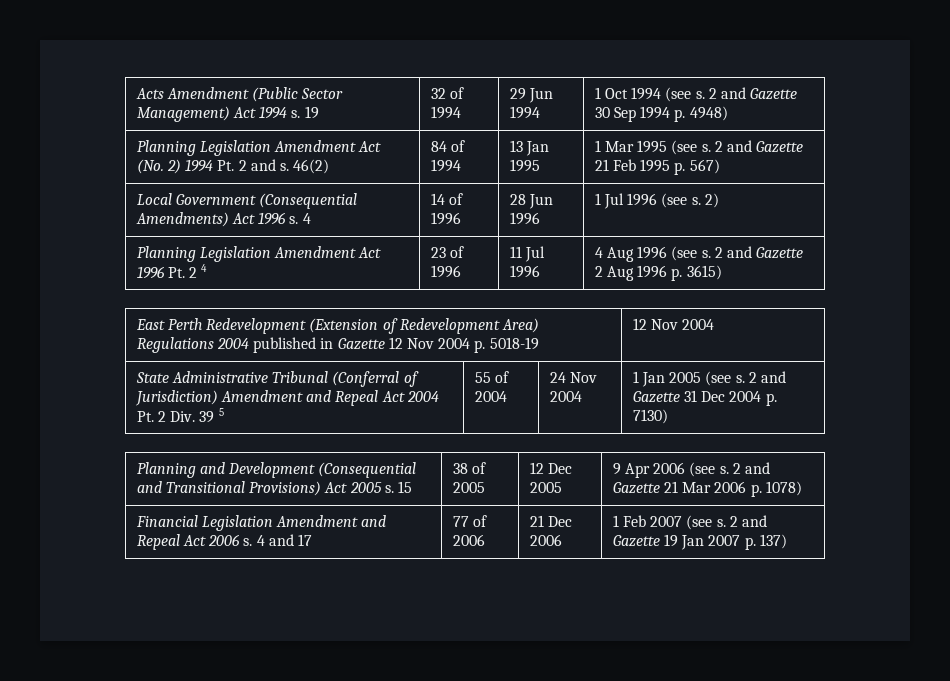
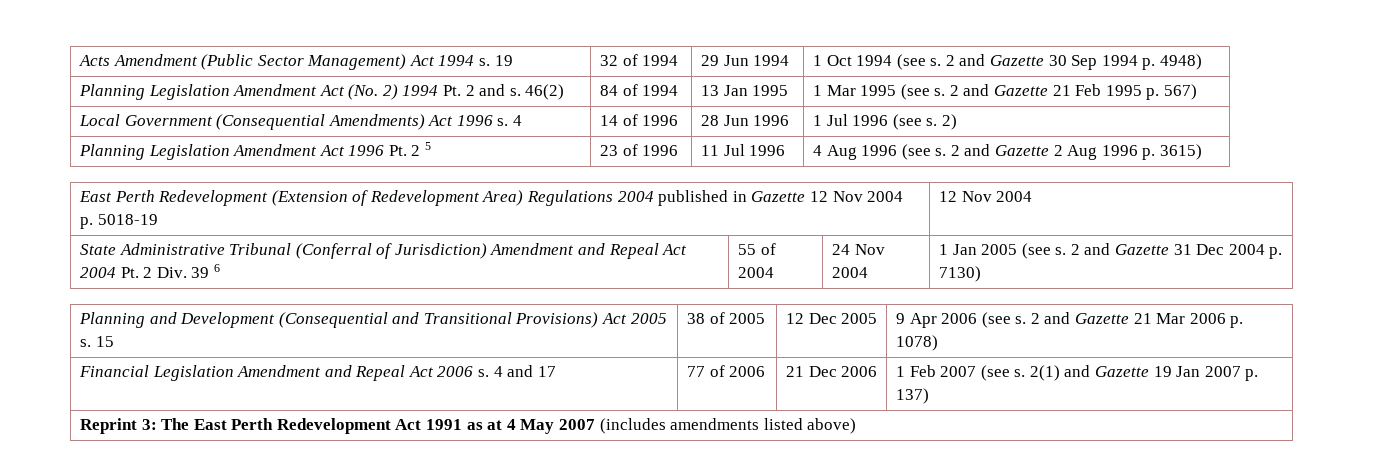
- Planning Legislation Amendment Act 1996 Pt. 2 4 | 23 of 1996 | 11 Jul 1996 | 4 Aug 1996 (see s. 2 and Gazette 2 Aug 1996 p. 3615)
+ Planning Legislation Amendment Act 1996 Pt. 2 5 | 23 of 1996 | 11 Jul 1996 | 4 Aug 1996 (see s. 2 and Gazette 2 Aug 1996 p. 3615)
- State Administrative Tribunal (Conferral of Jurisdiction) Amendment and Repeal Act 2004 Pt. 2 Div. 39 5 | 55 of 2004 | 24 Nov 2004 | 1 Jan 2005 (see s. 2 and Gazette 31 Dec 2004 p. 7130)
+ State Administrative Tribunal (Conferral of Jurisdiction) Amendment and Repeal Act 2004 Pt. 2 Div. 39 6 | 55 of 2004 | 24 Nov 2004 | 1 Jan 2005 (see s. 2 and Gazette 31 Dec 2004 p. 7130)
- Financial Legislation Amendment and Repeal Act 2006 s. 4 and 17 | 77 of 2006 | 21 Dec 2006 | 1 Feb 2007 (see s. 2 and Gazette 19 Jan 2007 p. 137)
+ Financial Legislation Amendment and Repeal Act 2006 s. 4 and 17 | 77 of 2006 | 21 Dec 2006 | 1 Feb 2007 (see s. 2(1) and Gazette 19 Jan 2007 p. 137)
+ Reprint 3: The East Perth Redevelopment Act 1991 as at 4 May 2007 (includes amendments listed above)

